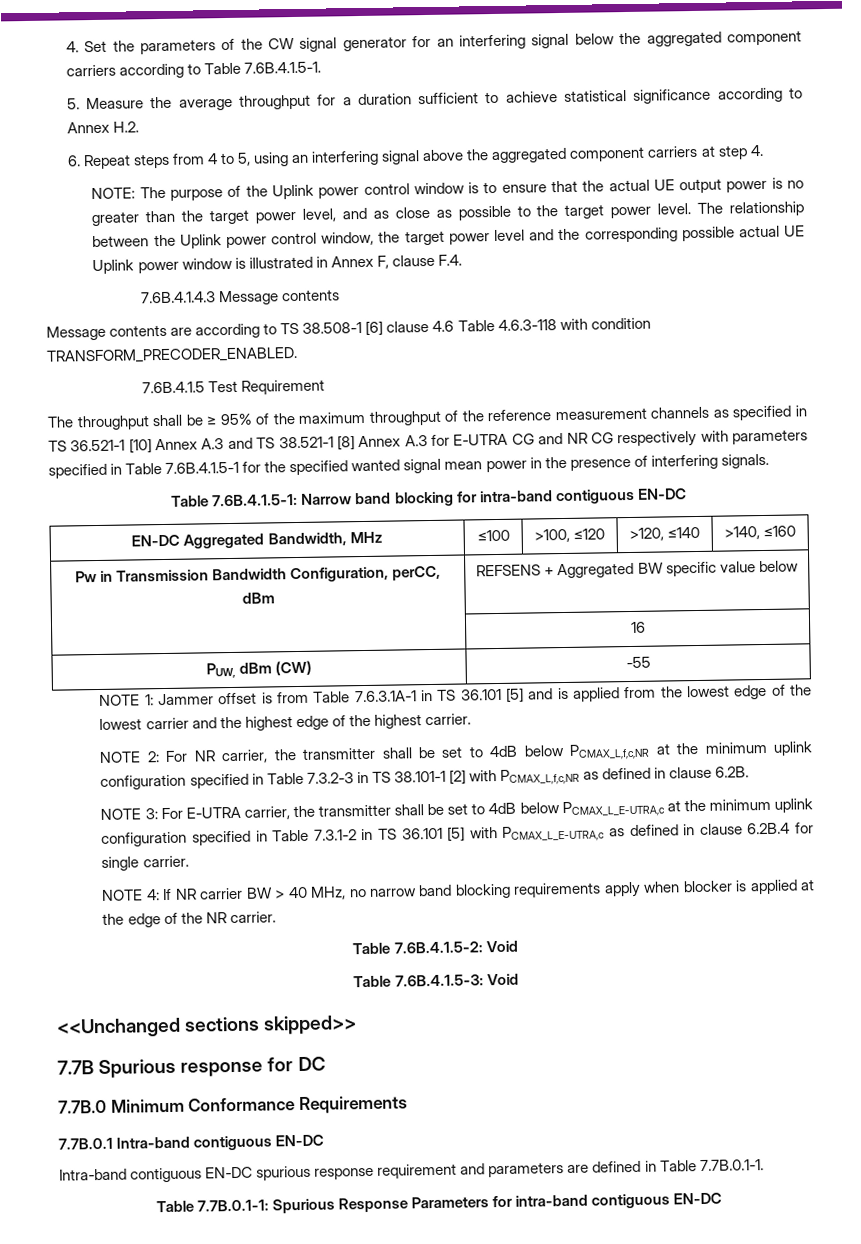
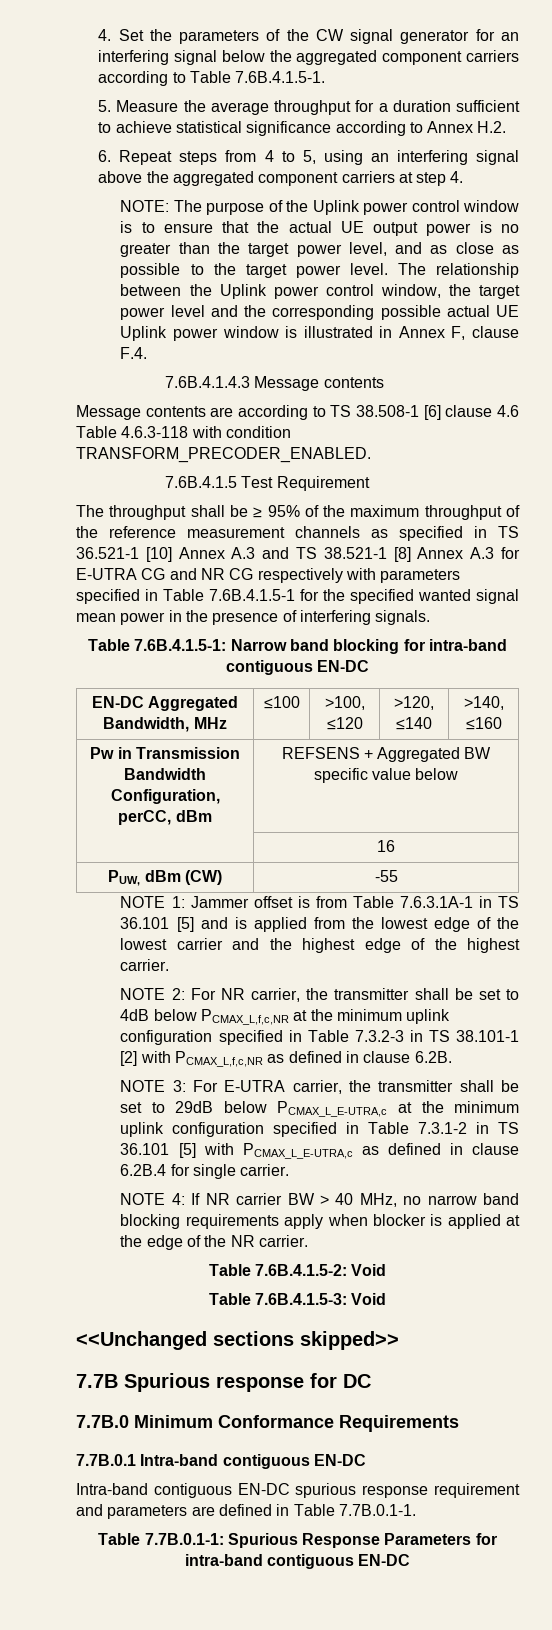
- NOTE 3: For E-UTRA carrier, the transmitter shall be set to 4dB below PCMAX_L_E-UTRA,c at the minimum uplink configuration specified in Table 7.3.1-2 in TS 36.101 [5] with PCMAX_L_E-UTRA,c as defined in clause 6.2B.4 for single carrier.
+ NOTE 3: For E-UTRA carrier, the transmitter shall be set to 29dB below PCMAX_L_E-UTRA,c at the minimum uplink configuration specified in Table 7.3.1-2 in TS 36.101 [5] with PCMAX_L_E-UTRA,c as defined in clause 6.2B.4 for single carrier.

